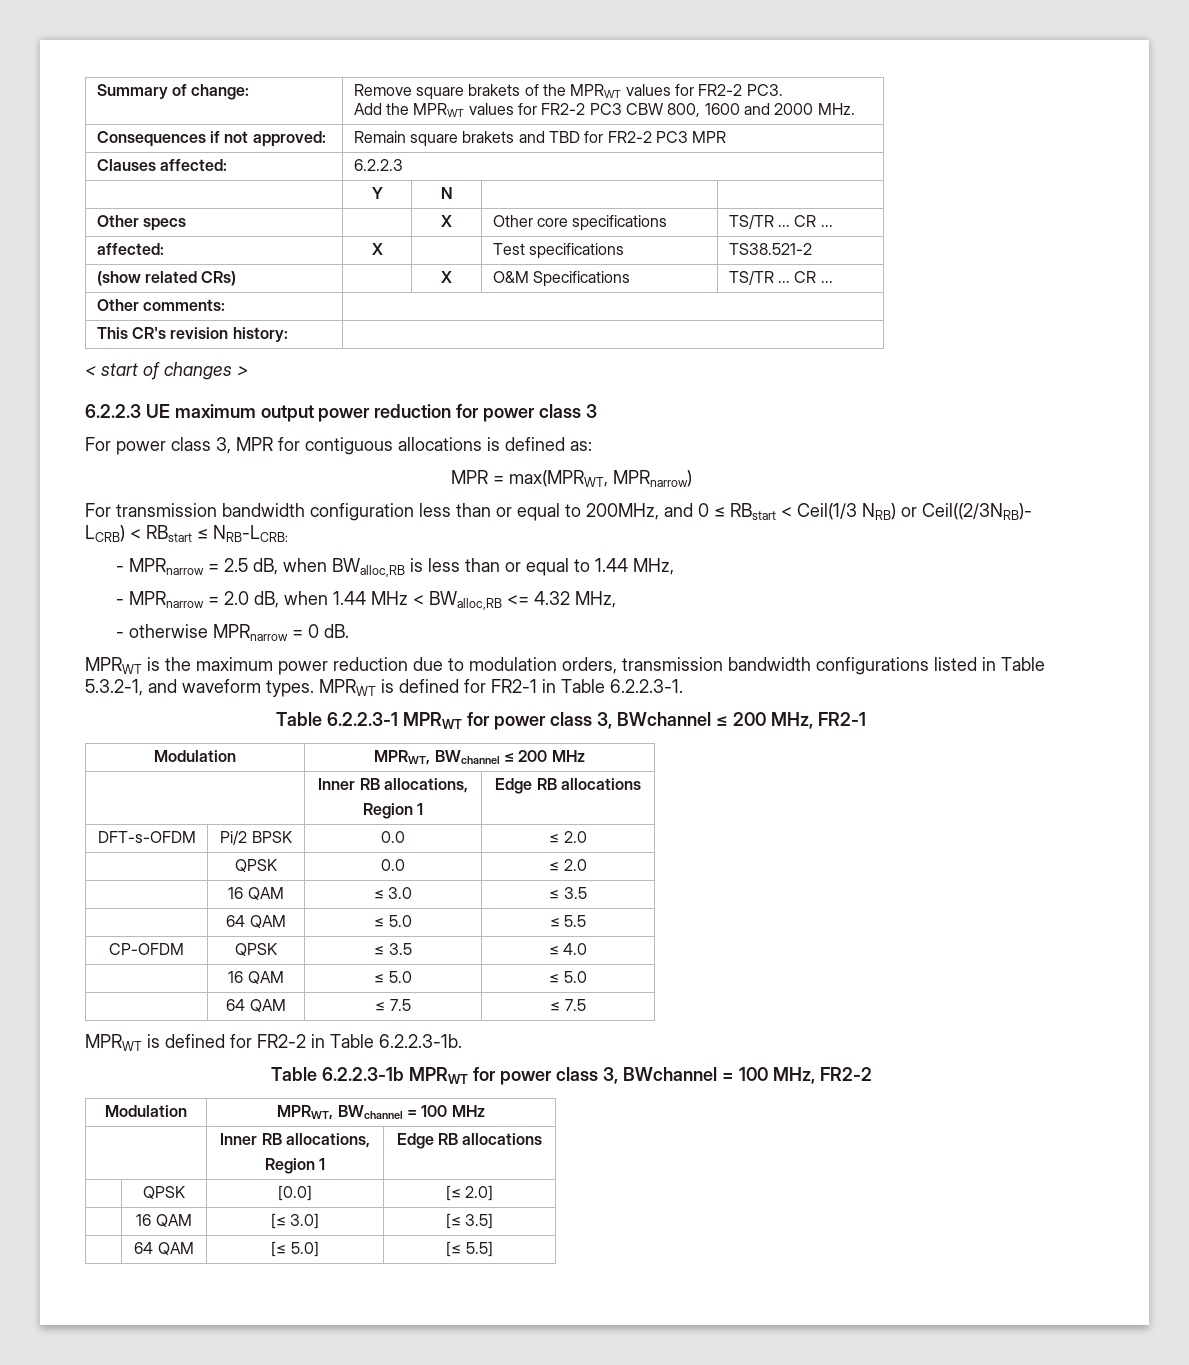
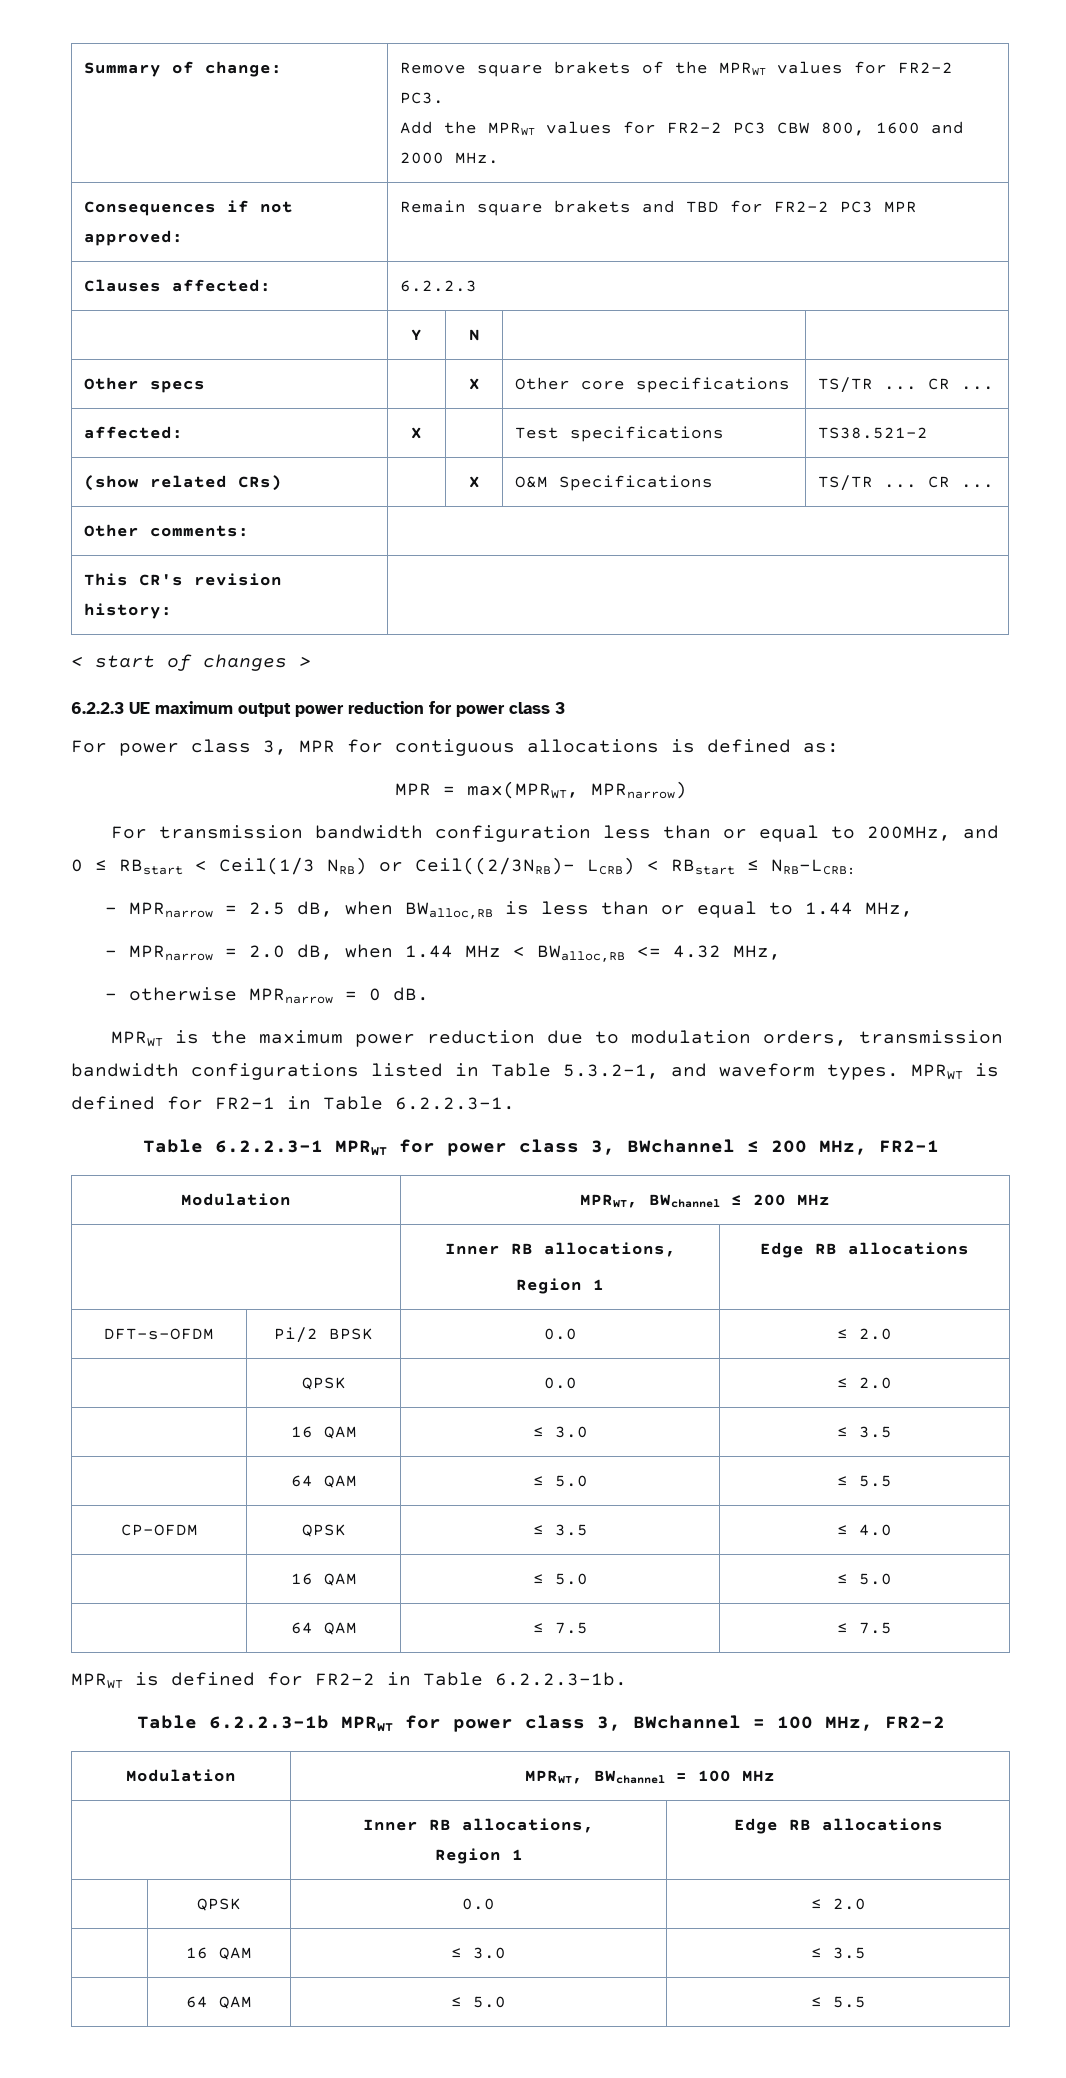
  Modulation | MPRWT, BWchannel = 100 MHz
  | Inner RB allocations,
  Region 1 | Edge RB allocations
- | QPSK | [0.0] | [≤ 2.0]
- | 16 QAM | [≤ 3.0] | [≤ 3.5]
- | 64 QAM | [≤ 5.0] | [≤ 5.5]
+ | QPSK | 0.0 | ≤ 2.0
+ | 16 QAM | ≤ 3.0 | ≤ 3.5
+ | 64 QAM | ≤ 5.0 | ≤ 5.5

